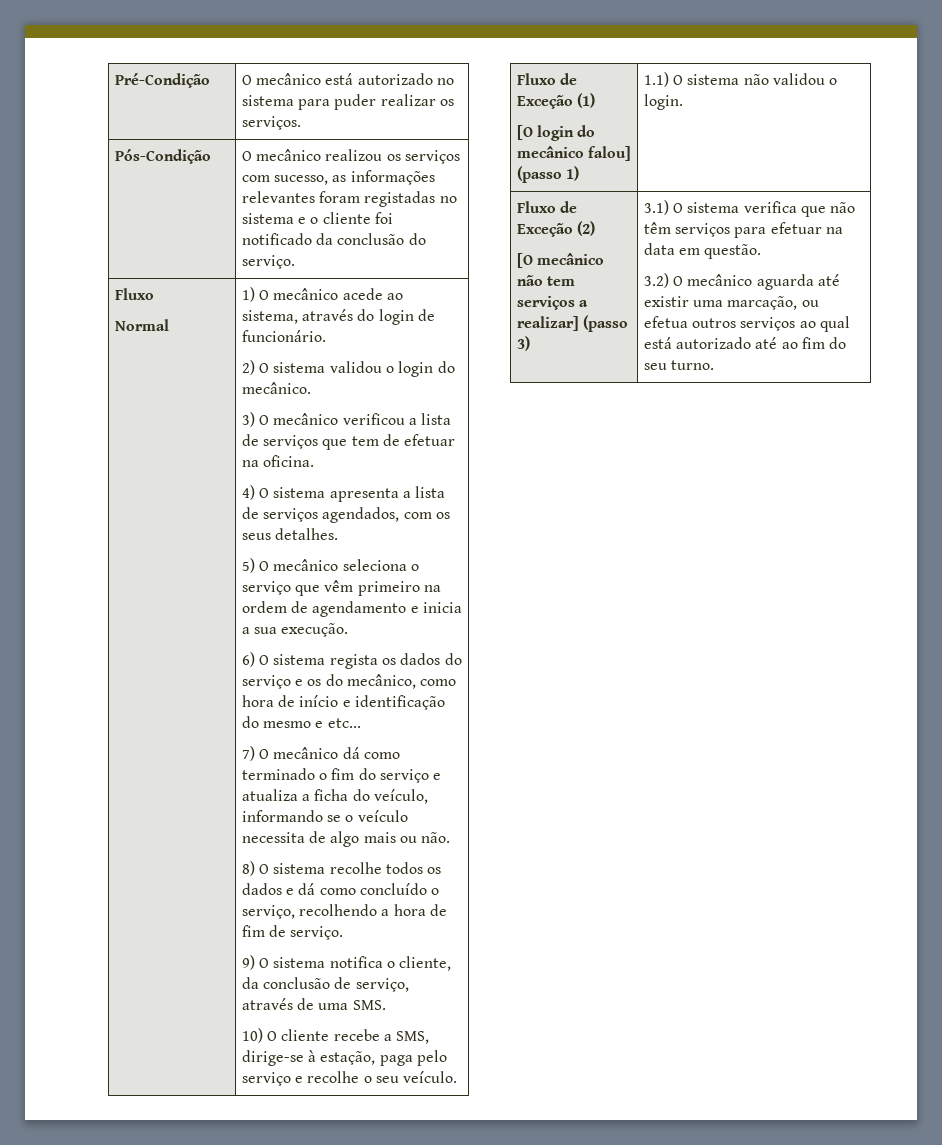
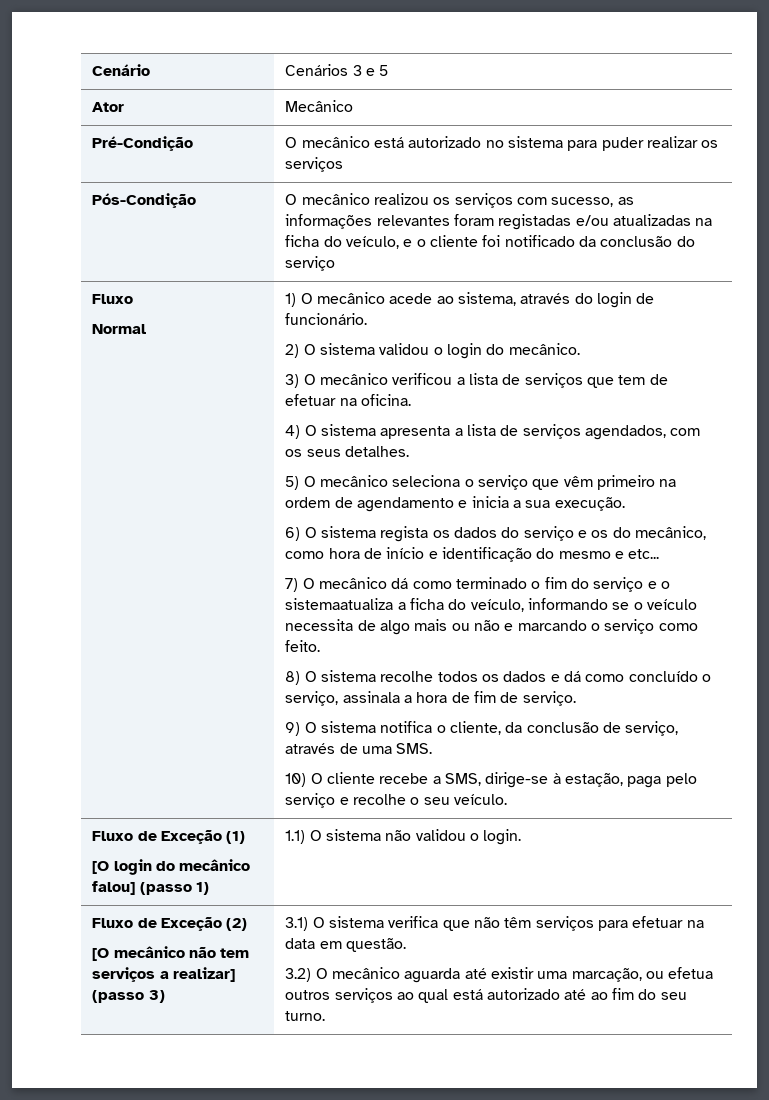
+ Cenário | Cenários 3 e 5
+ Ator | Mecânico
- Pré-Condição | O mecânico está autorizado no sistema para puder realizar os serviços.
+ Pré-Condição | O mecânico está autorizado no sistema para puder realizar os serviços
- Pós-Condição | O mecânico realizou os serviços com sucesso, as informações relevantes foram registadas no sistema e o cliente foi notificado da conclusão do serviço.
+ Pós-Condição | O mecânico realizou os serviços com sucesso, as informações relevantes foram registadas e/ou atualizadas na ficha do veículo, e o cliente foi notificado da conclusão do serviço
- 7) O mecânico dá como terminado o fim do serviço e atualiza a ficha do veículo, informando se o veículo necessita de algo mais ou não.
+ 7) O mecânico dá como terminado o fim do serviço e o sistemaatualiza a ficha do veículo, informando se o veículo necessita de algo mais ou não e marcando o serviço como feito.
- 8) O sistema recolhe todos os dados e dá como concluído o serviço, recolhendo a hora de fim de serviço.
+ 8) O sistema recolhe todos os dados e dá como concluído o serviço, assinala a hora de fim de serviço.

